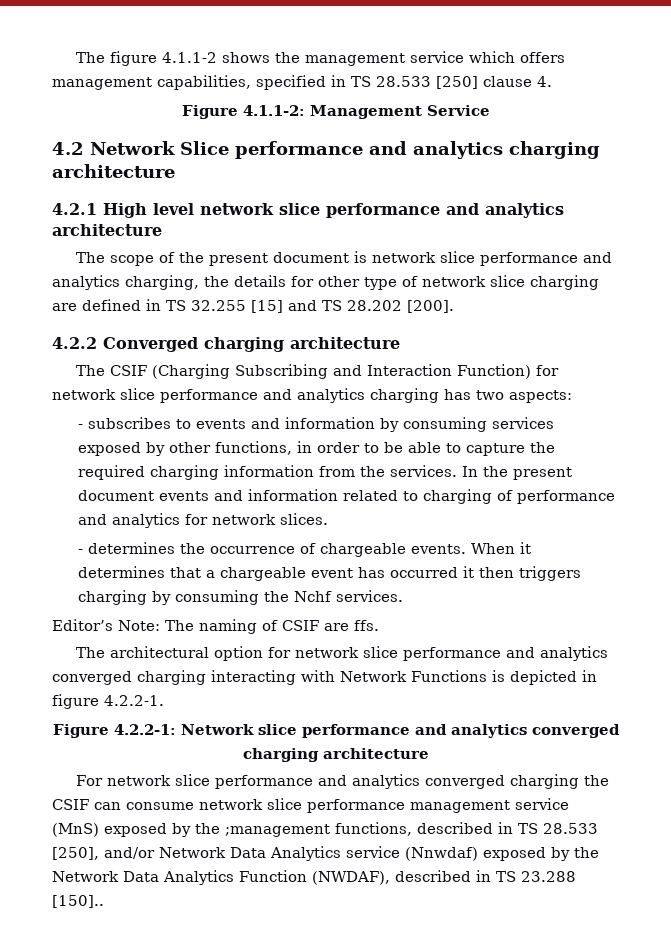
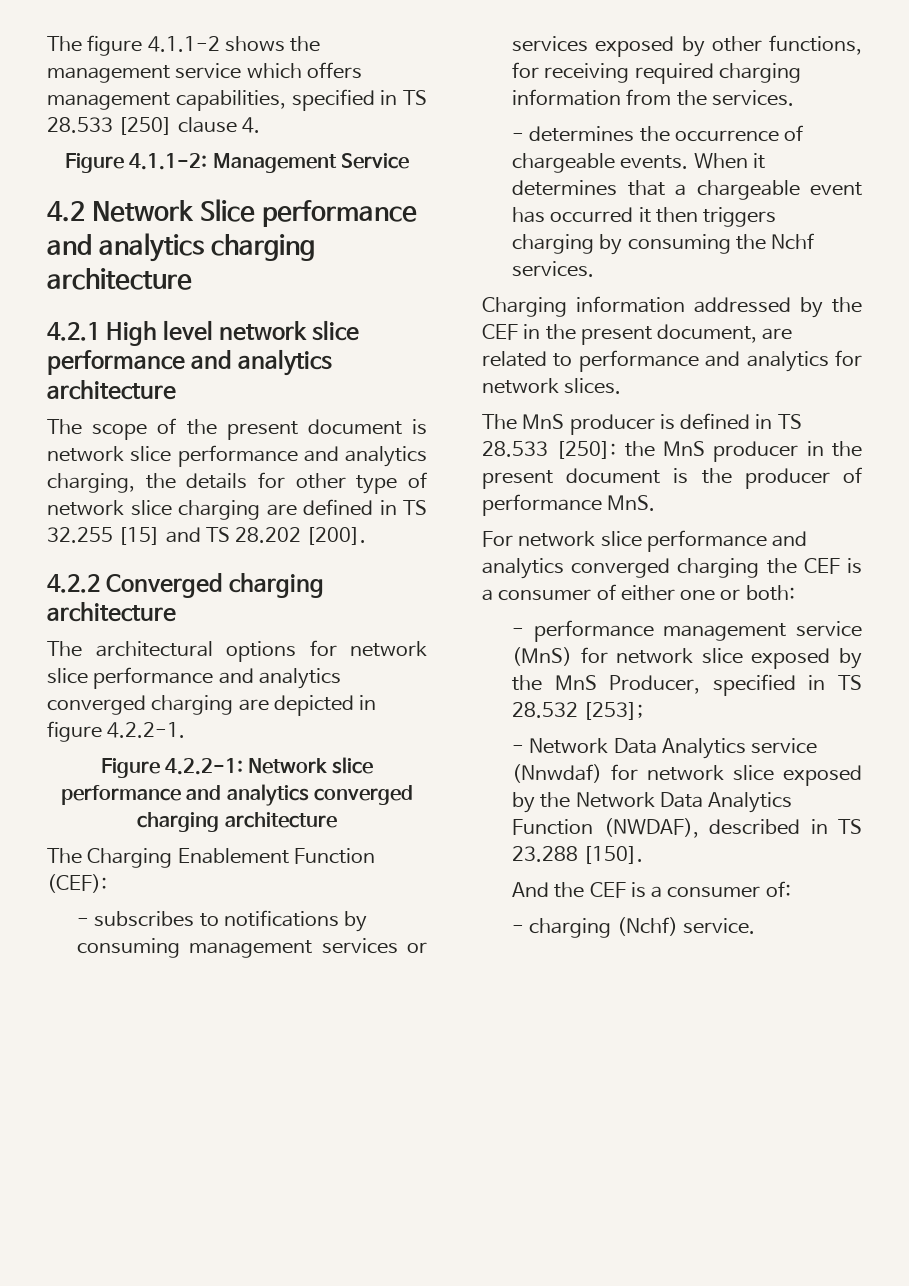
- The CSIF (Charging Subscribing and Interaction Function) for network slice performance and analytics charging has two aspects:
- - subscribes to events and information by consuming services exposed by other functions, in order to be able to capture the required charging information from the services. In the present document events and information related to charging of performance and analytics for network slices.
+ The architectural options for network slice performance and analytics converged charging are depicted in figure 4.2.2-1.
+ Figure 4.2.2-1: Network slice performance and analytics converged charging architecture
+ The Charging Enablement Function (CEF):
+ - subscribes to notifications by consuming management services or services exposed by other functions, for receiving required charging information from the services.
- Editor’s Note: The naming of CSIF are ffs.
- The architectural option for network slice performance and analytics converged charging interacting with Network Functions is depicted in figure 4.2.2-1.
- Figure 4.2.2-1: Network slice performance and analytics converged charging architecture
+ Charging information addressed by the CEF in the present document, are related to performance and analytics for network slices.
+ The MnS producer is defined in TS 28.533 [250]: the MnS producer in the present document is the producer of performance MnS.
- For network slice performance and analytics converged charging the CSIF can consume network slice performance management service (MnS) exposed by the ;management functions, described in TS 28.533 [250], and/or Network Data Analytics service (Nnwdaf) exposed by the Network Data Analytics Function (NWDAF), described in TS 23.288 [150]..
+ For network slice performance and analytics converged charging the CEF is a consumer of either one or both:
+ - performance management service (MnS) for network slice exposed by the MnS Producer, specified in TS 28.532 [253];
+ - Network Data Analytics service (Nnwdaf) for network slice exposed by the Network Data Analytics Function (NWDAF), described in TS 23.288 [150].
+ And the CEF is a consumer of:
+ - charging (Nchf) service.

